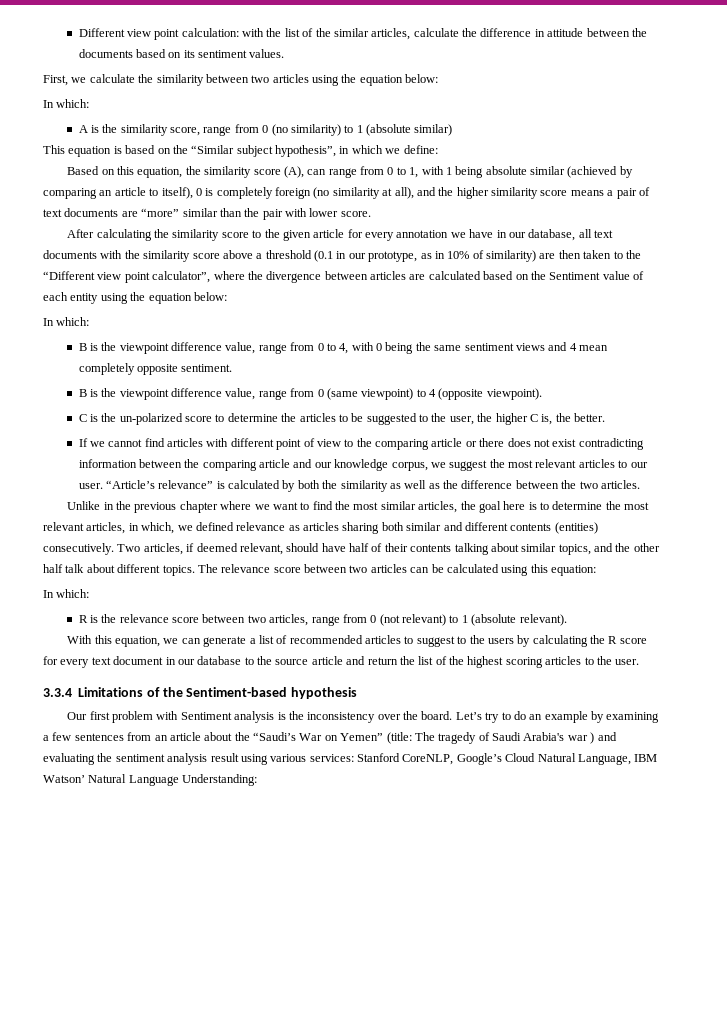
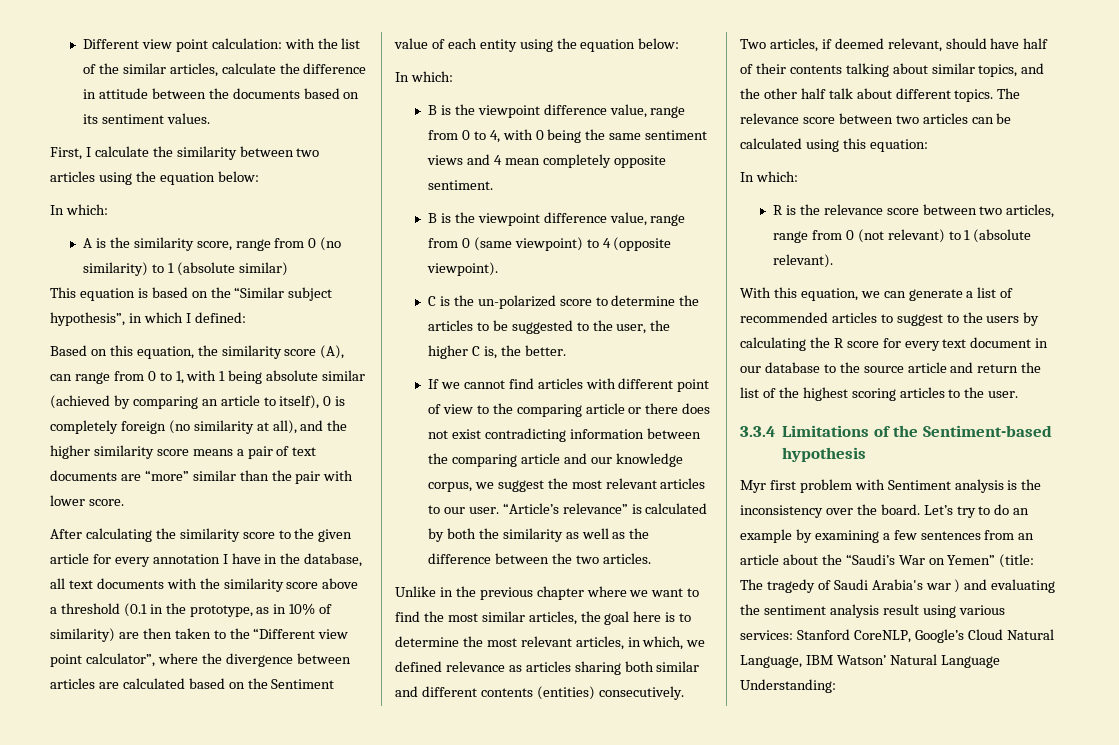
- First, we calculate the similarity between two articles using the equation below:
+ First, I calculate the similarity between two articles using the equation below:
- This equation is based on the “Similar subject hypothesis”, in which we define:
+ This equation is based on the “Similar subject hypothesis”, in which I defined:
- After calculating the similarity score to the given article for every annotation we have in our database, all text documents with the similarity score above a threshold (0.1 in our prototype, as in 10% of similarity) are then taken to the “Different view point calculator”, where the divergence between articles are calculated based on the Sentiment value of each entity using the equation below:
+ After calculating the similarity score to the given article for every annotation I have in the database, all text documents with the similarity score above a threshold (0.1 in the prototype, as in 10% of similarity) are then taken to the “Different view point calculator”, where the divergence between articles are calculated based on the Sentiment value of each entity using the equation below:
- Our first problem with Sentiment analysis is the inconsistency over the board.
+ Myr first problem with Sentiment analysis is the inconsistency over the board.

